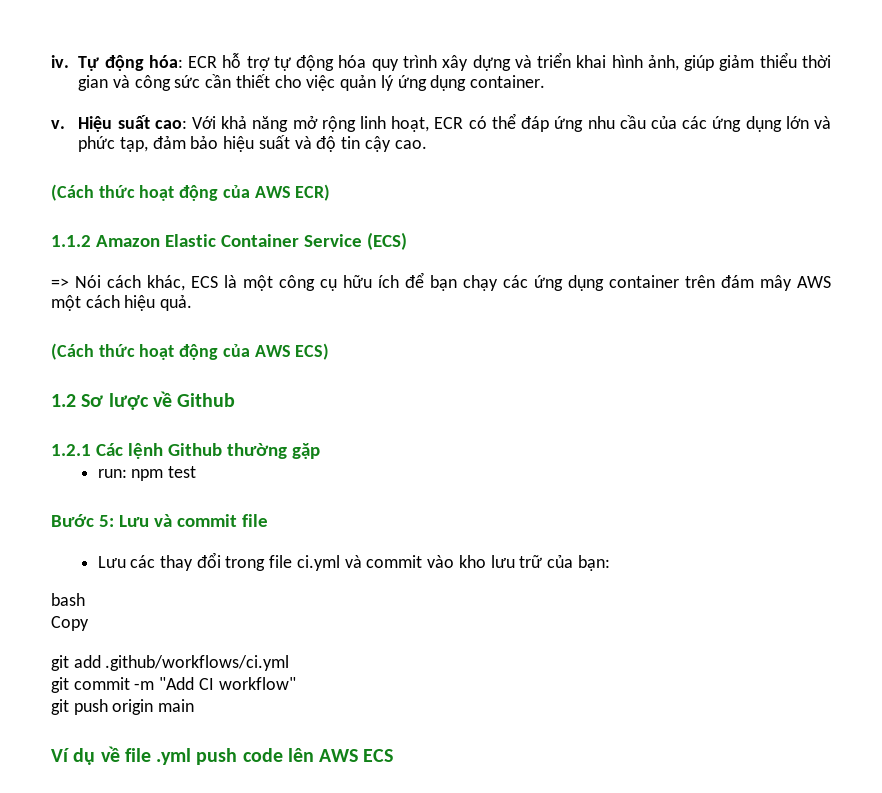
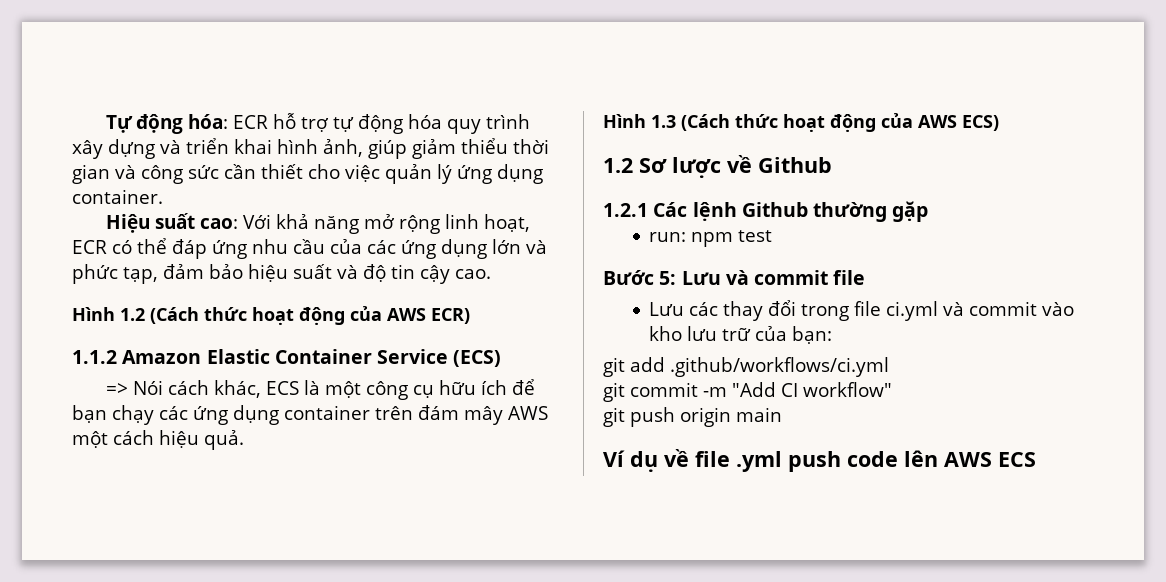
- iv.
- v.
- (Cách thức hoạt động của AWS ECR)
+ Hình 1.2 (Cách thức hoạt động của AWS ECR)
- (Cách thức hoạt động của AWS ECS)
+ Hình 1.3 (Cách thức hoạt động của AWS ECS)
- bash
- Copy

